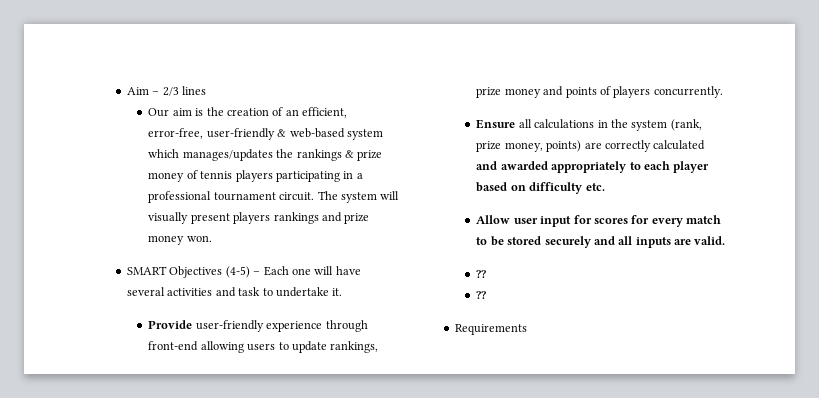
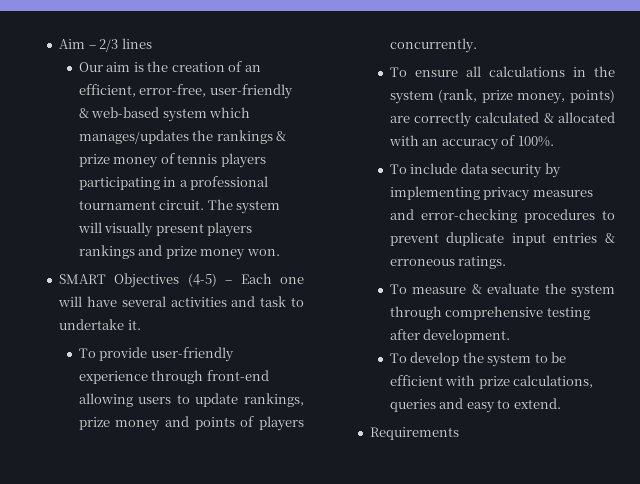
- Provide user-friendly experience through front-end allowing users to update rankings, prize money and points of players concurrently.
+ To provide user-friendly experience through front-end allowing users to update rankings, prize money and points of players concurrently.
- Ensure all calculations in the system (rank, prize money, points) are correctly calculated and awarded appropriately to each player based on difficulty etc.
- Allow user input for scores for every match to be stored securely and all inputs are valid.
- ??
- ??
+ To ensure all calculations in the system (rank, prize money, points) are correctly calculated & allocated with an accuracy of 100%.
+ To include data security by implementing privacy measures and error-checking procedures to prevent duplicate input entries & erroneous ratings.
+ To measure & evaluate the system through comprehensive testing after development.
+ To develop the system to be efficient with prize calculations, queries and easy to extend.

